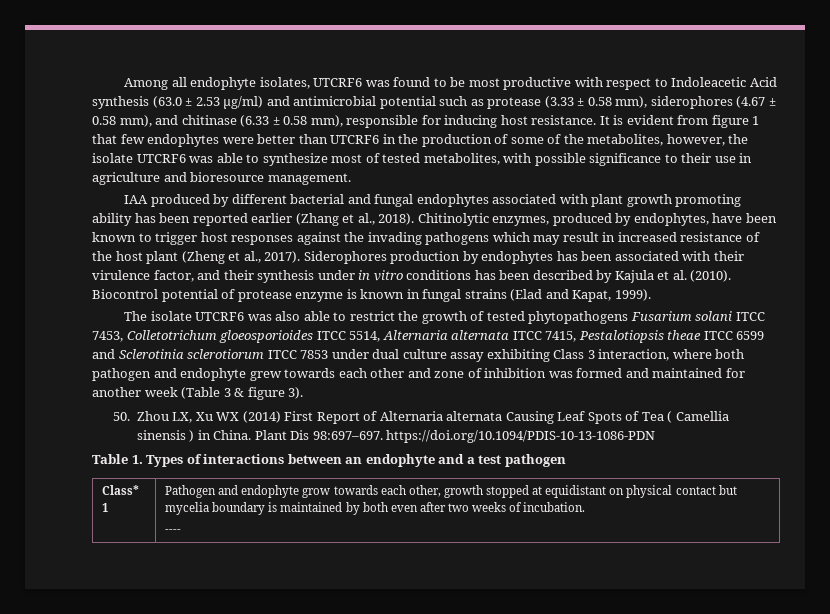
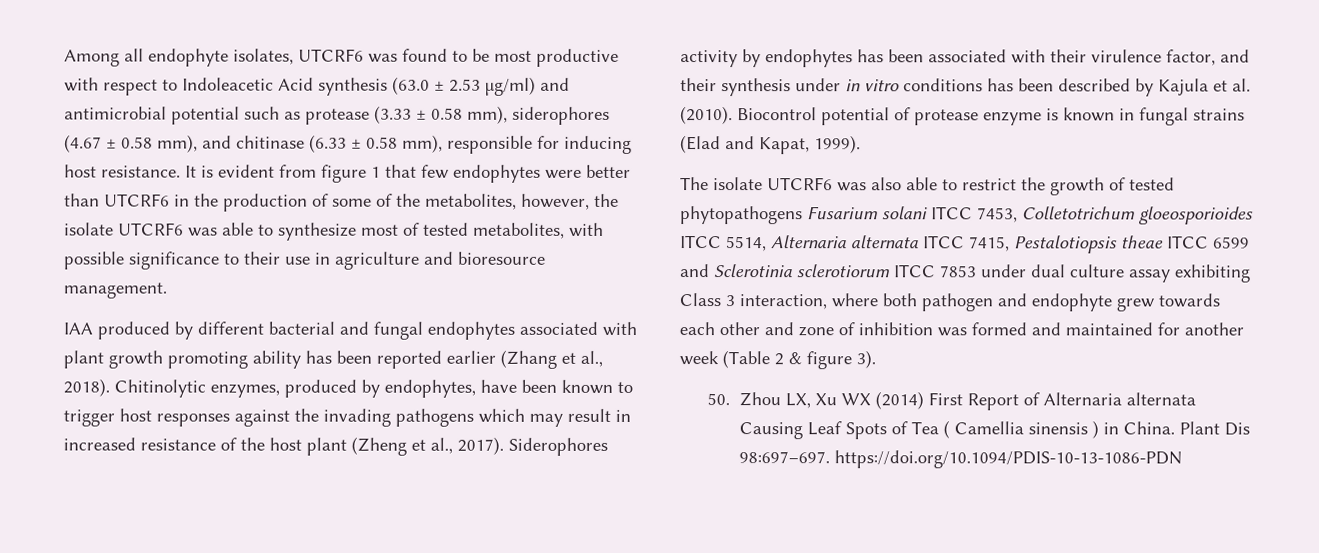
- Siderophores production by endophytes has been associated with their virulence factor, and their synthesis under in vitro conditions has been described by Kajula et al. (2010).
+ Siderophores activity by endophytes has been associated with their virulence factor, and their synthesis under in vitro conditions has been described by Kajula et al. (2010).
- The isolate UTCRF6 was also able to restrict the growth of tested phytopathogens Fusarium solani ITCC 7453, Colletotrichum gloeosporioides ITCC 5514, Alternaria alternata ITCC 7415, Pestalotiopsis theae ITCC 6599 and Sclerotinia sclerotiorum ITCC 7853 under dual culture assay exhibiting Class 3 interaction, where both pathogen and endophyte grew towards each other and zone of inhibition was formed and maintained for another week (Table 3 & figure 3).
+ The isolate UTCRF6 was also able to restrict the growth of tested phytopathogens Fusarium solani ITCC 7453, Colletotrichum gloeosporioides ITCC 5514, Alternaria alternata ITCC 7415, Pestalotiopsis theae ITCC 6599 and Sclerotinia sclerotiorum ITCC 7853 under dual culture assay exhibiting Class 3 interaction, where both pathogen and endophyte grew towards each other and zone of inhibition was formed and maintained for another week (Table 2 & figure 3).
- Table 1. Types of interactions between an endophyte and a test pathogen
- Class* 1 | Pathogen and endophyte grow towards each other, growth stopped at equidistant on physical contact but mycelia boundary is maintained by both even after two weeks of incubation.
- ----

